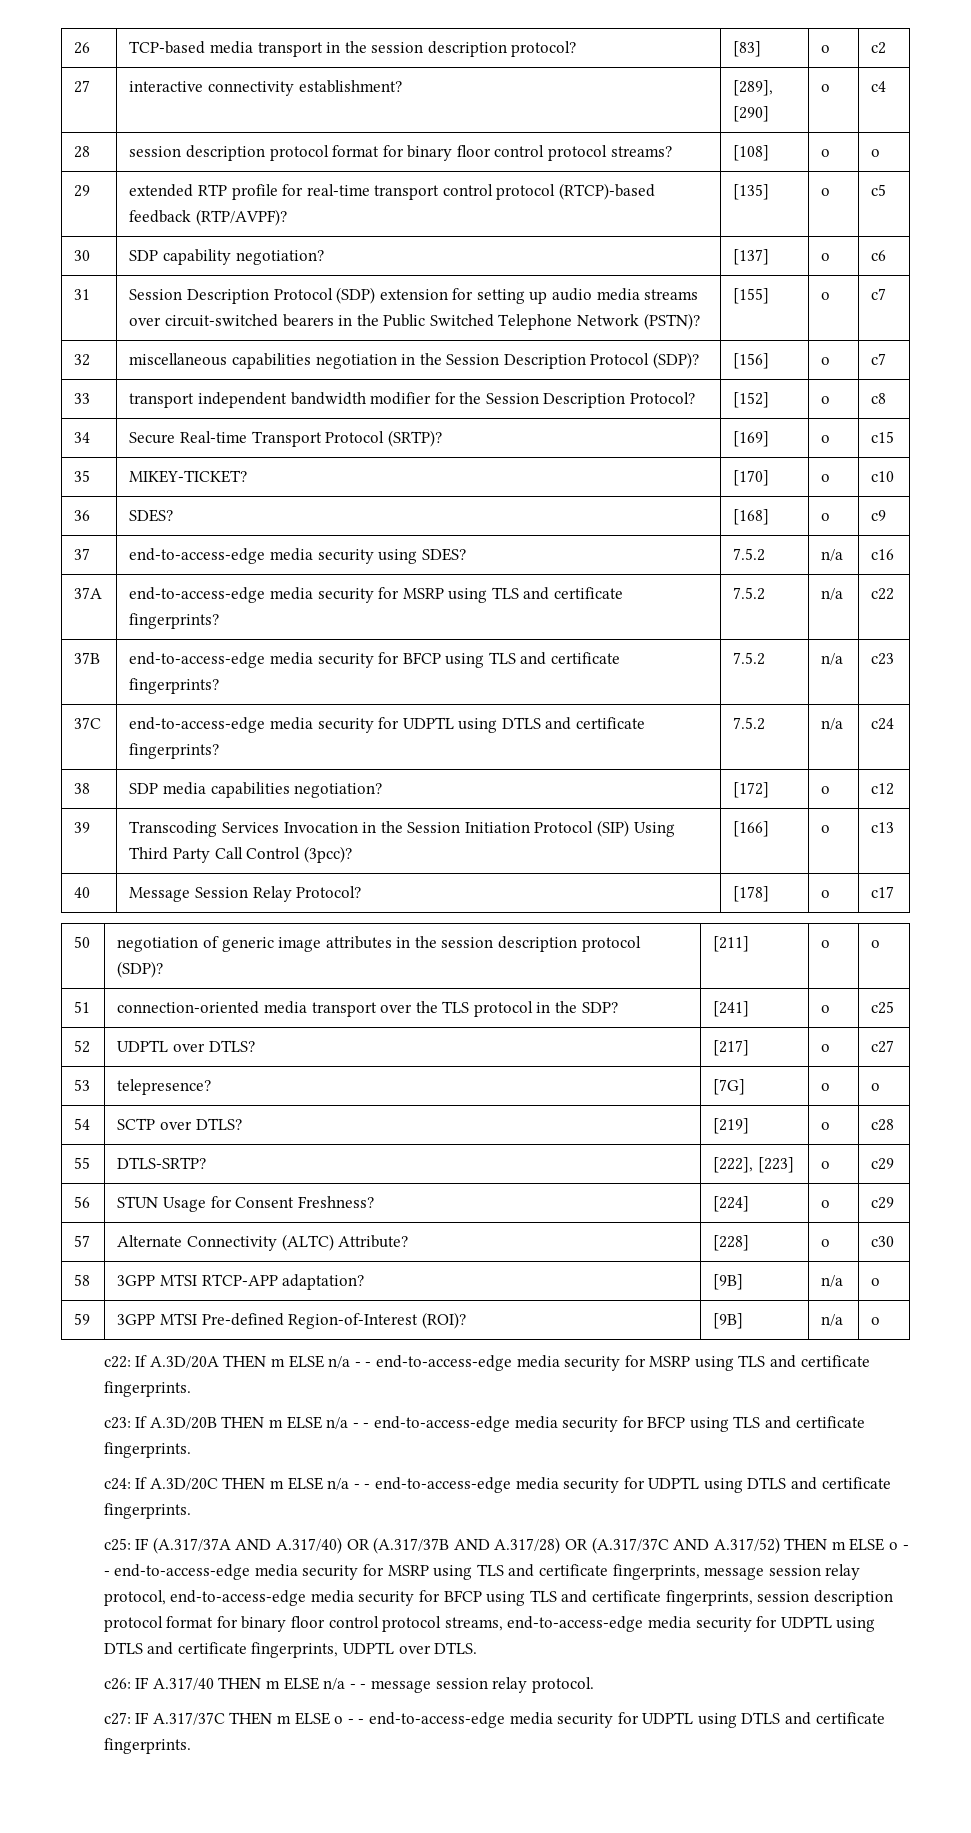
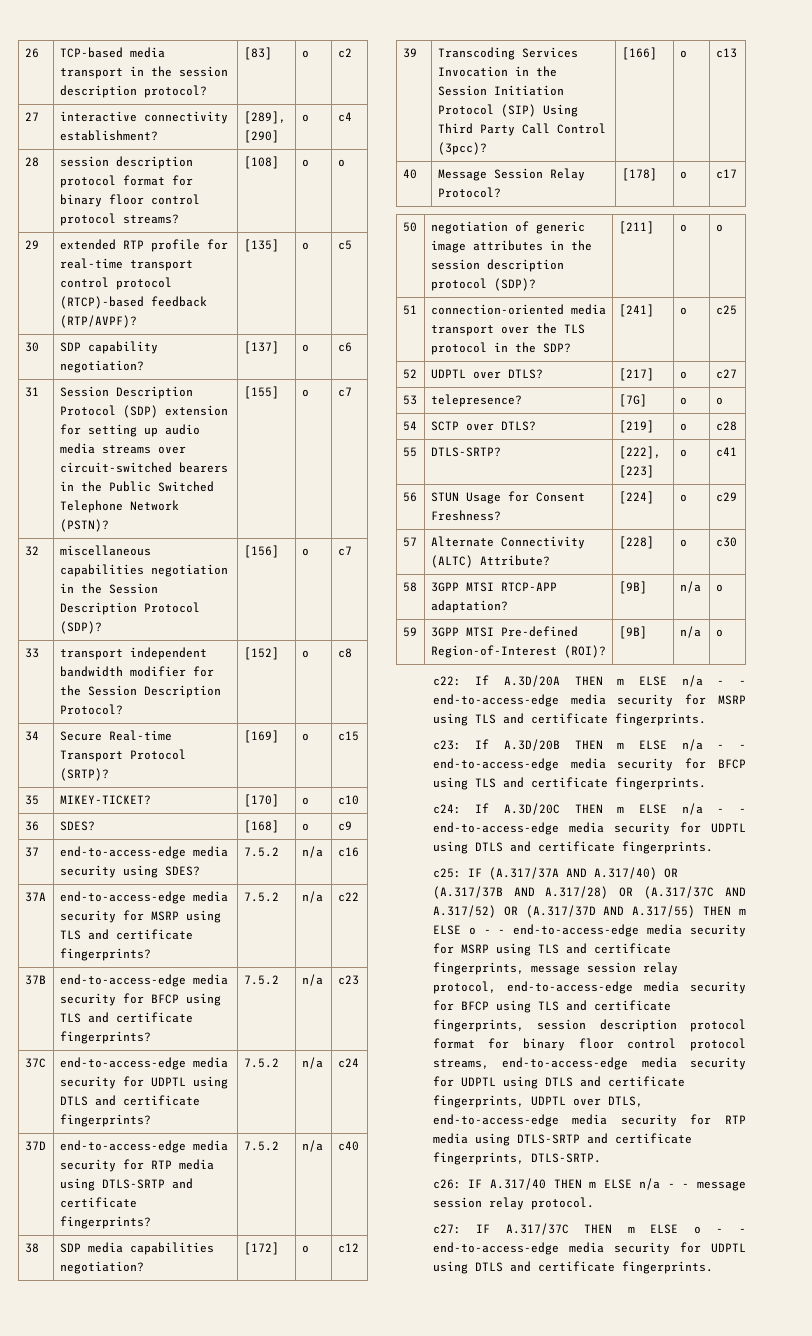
+ 37D | end-to-access-edge media security for RTP media using DTLS-SRTP and certificate fingerprints? | 7.5.2 | n/a | c40
- 55 | DTLS-SRTP? | [222], [223] | o | c29
+ 55 | DTLS-SRTP? | [222], [223] | o | c41
- IF (A.317/37A AND A.317/40) OR (A.317/37B AND A.317/28) OR (A.317/37C AND A.317/52) THEN m ELSE o - - end-to-access-edge media security for MSRP using TLS and certificate fingerprints, message session relay protocol, end-to-access-edge media security for BFCP using TLS and certificate fingerprints, session description protocol format for binary floor control protocol streams, end-to-access-edge media security for UDPTL using DTLS and certificate fingerprints, UDPTL over DTLS.
+ IF (A.317/37A AND A.317/40) OR (A.317/37B AND A.317/28) OR (A.317/37C AND A.317/52) OR (A.317/37D AND A.317/55) THEN m ELSE o - - end-to-access-edge media security for MSRP using TLS and certificate fingerprints, message session relay protocol, end-to-access-edge media security for BFCP using TLS and certificate fingerprints, session description protocol format for binary floor control protocol streams, end-to-access-edge media security for UDPTL using DTLS and certificate fingerprints, UDPTL over DTLS, end-to-access-edge media security for RTP media using DTLS-SRTP and certificate fingerprints, DTLS-SRTP.

